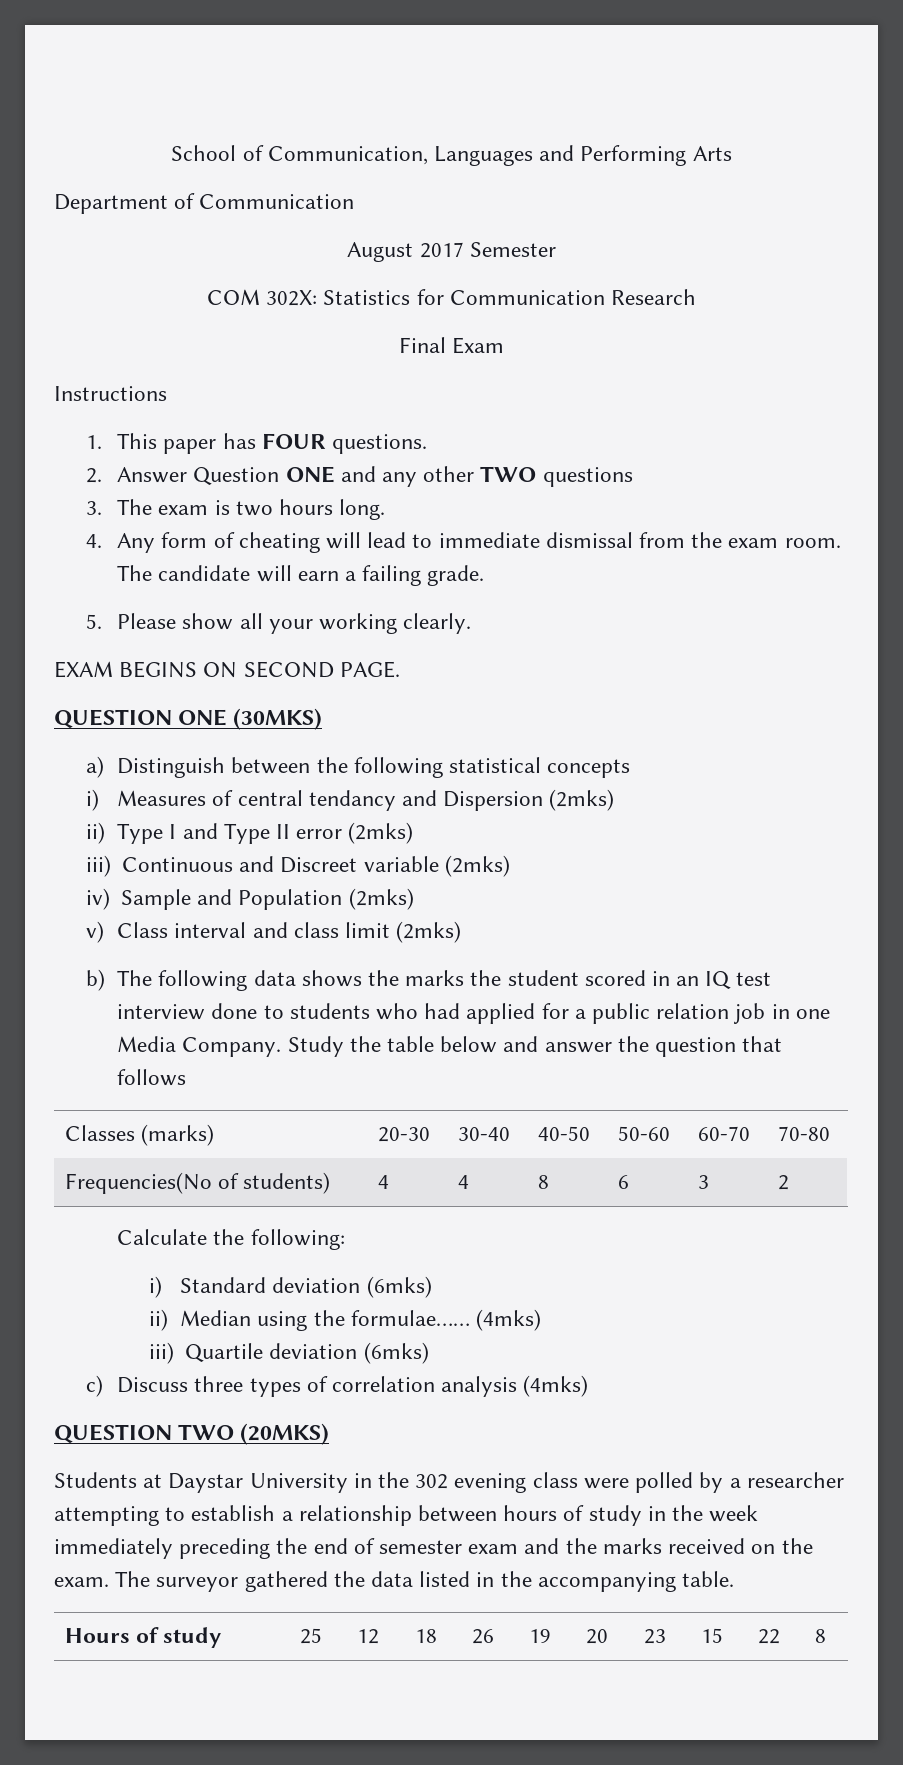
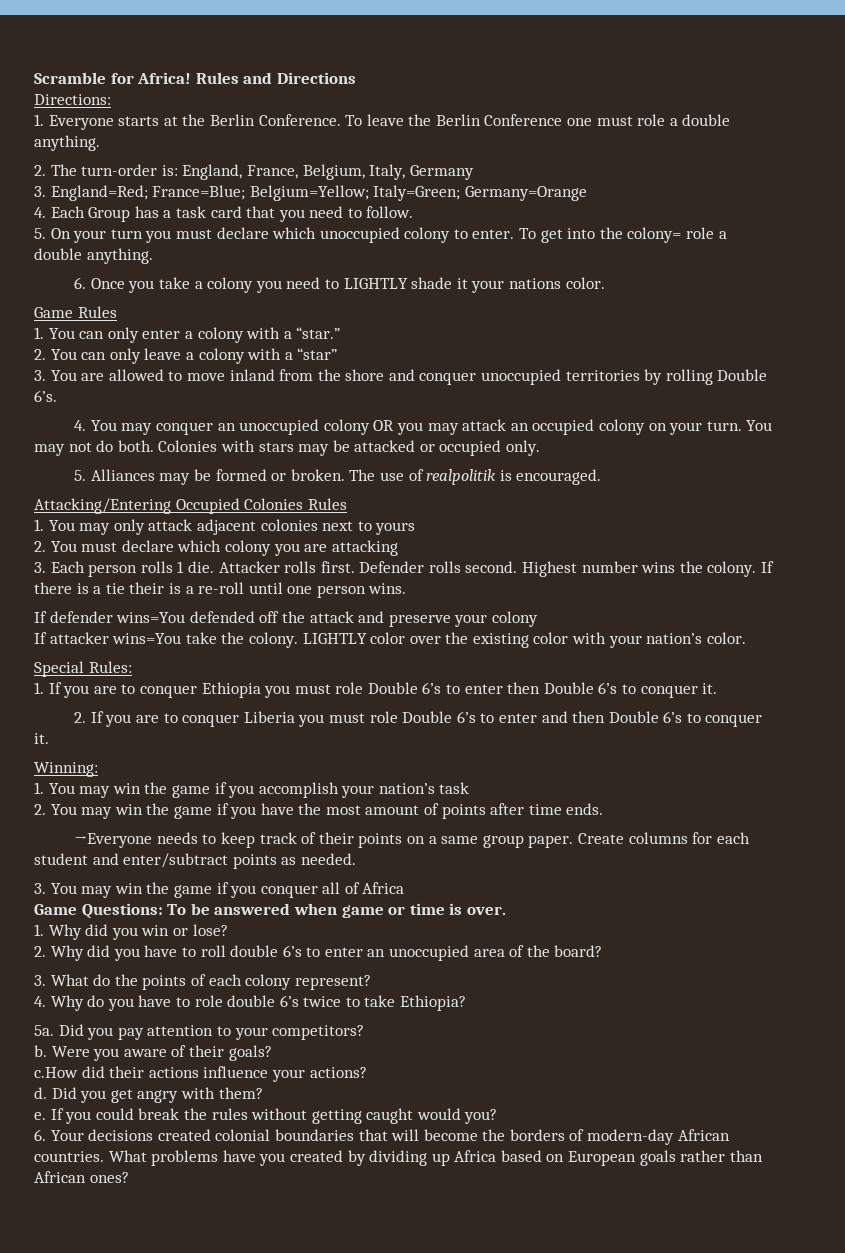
- School of Communication, Languages and Performing Arts
- Department of Communication
- August 2017 Semester
- COM 302X: Statistics for Communication Research
- Final Exam
- Instructions
- 1. This paper has FOUR questions.
- 2. Answer Question ONE and any other TWO questions
- 3. The exam is two hours long.
- 4. Any form of cheating will lead to immediate dismissal from the exam room. The candidate will earn a failing grade.
- 5. Please show all your working clearly.
- EXAM BEGINS ON SECOND PAGE.
- QUESTION ONE (30MKS)
- a) Distinguish between the following statistical concepts
- i) Measures of central tendancy and Dispersion (2mks)
- ii) Type I and Type II error (2mks)
- iii) Continuous and Discreet variable (2mks)
- iv) Sample and Population (2mks)
- v) Class interval and class limit (2mks)
- b) The following data shows the marks the student scored in an IQ test interview done to students who had applied for a public relation job in one Media Company. Study the table below and answer the question that follows
- Classes (marks) | 20-30 | 30-40 | 40-50 | 50-60 | 60-70 | 70-80
- Frequencies(No of students) | 4 | 4 | 8 | 6 | 3 | 2
- Calculate the following:
- i) Standard deviation (6mks)
- ii) Median using the formulae…… (4mks)
- iii) Quartile deviation (6mks)
- c) Discuss three types of correlation analysis (4mks)
- QUESTION TWO (20MKS)
- Students at Daystar University in the 302 evening class were polled by a researcher attempting to establish a relationship between hours of study in the week immediately preceding the end of semester exam and the marks received on the exam. The surveyor gathered the data listed in the accompanying table.
- Hours of study | 25 | 12 | 18 | 26 | 19 | 20 | 23 | 15 | 22 | 8
+ Scramble for Africa! Rules and Directions
+ Directions:
+ 1. Everyone starts at the Berlin Conference. To leave the Berlin Conference one must role a double anything.
+ 2. The turn-order is: England, France, Belgium, Italy, Germany
+ 3. England=Red; France=Blue; Belgium=Yellow; Italy=Green; Germany=Orange
+ 4. Each Group has a task card that you need to follow.
+ 5. On your turn you must declare which unoccupied colony to enter. To get into the colony= role a double anything.
+ 6. Once you take a colony you need to LIGHTLY shade it your nations color.
+ Game Rules
+ 1. You can only enter a colony with a “star.”
+ 2. You can only leave a colony with a “star”
+ 3. You are allowed to move inland from the shore and conquer unoccupied territories by rolling Double 6’s.
+ 4. You may conquer an unoccupied colony OR you may attack an occupied colony on your turn. You may not do both. Colonies with stars may be attacked or occupied only.
+ 5. Alliances may be formed or broken. The use of realpolitik is encouraged.
+ Attacking/Entering Occupied Colonies Rules
+ 1. You may only attack adjacent colonies next to yours
+ 2. You must declare which colony you are attacking
+ 3. Each person rolls 1 die. Attacker rolls first. Defender rolls second. Highest number wins the colony. If there is a tie their is a re-roll until one person wins.
+ If defender wins=You defended off the attack and preserve your colony
+ If attacker wins=You take the colony. LIGHTLY color over the existing color with your nation’s color.
+ Special Rules:
+ 1. If you are to conquer Ethiopia you must role Double 6’s to enter then Double 6’s to conquer it.
+ 2. If you are to conquer Liberia you must role Double 6’s to enter and then Double 6’s to conquer it.
+ Winning:
+ 1. You may win the game if you accomplish your nation’s task
+ 2. You may win the game if you have the most amount of points after time ends.
+ →Everyone needs to keep track of their points on a same group paper. Create columns for each student and enter/subtract points as needed.
+ 3. You may win the game if you conquer all of Africa
+ Game Questions: To be answered when game or time is over.
+ 1. Why did you win or lose?
+ 2. Why did you have to roll double 6’s to enter an unoccupied area of the board?
+ 3. What do the points of each colony represent?
+ 4. Why do you have to role double 6’s twice to take Ethiopia?
+ 5a. Did you pay attention to your competitors?
+ b. Were you aware of their goals?
+ c.How did their actions influence your actions?
+ d. Did you get angry with them?
+ e. If you could break the rules without getting caught would you?
+ 6. Your decisions created colonial boundaries that will become the borders of modern-day African countries. What problems have you created by dividing up Africa based on European goals rather than African ones?

